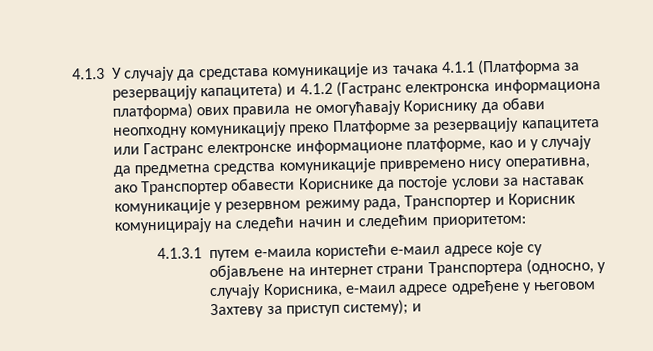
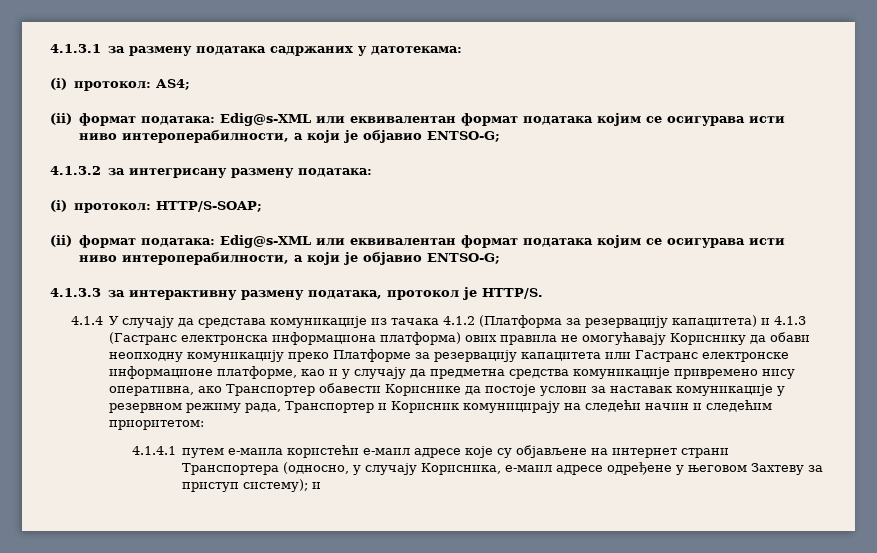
- 4.1.3 У случају да средстава комуникације из тачака 4.1.1 (Платформа за резервацију капацитета) и 4.1.2 (Гастранс електронска информациона платформа) ових правила не омогућавају Кориснику да обави неопходну комуникацију преко Платформе за резервацију капацитета или Гастранс електронске информационе платформе, као и у случају да предметна средства комуникације привремено нису оперативна, ако Транспортер обавести Кориснике да постоје услови за наставак комуникације у резервном режиму рада, Транспортер и Корисник комуницирају на следећи начин и следећим приоритетом:
+ 4.1.3.1 за размену података садржаних у датотекама:
+ (i) протокол: АS4;
+ (ii) формат података: Edig@s-ХML или еквивалентан формат података којим се осигурава исти ниво интероперабилности, а који је објавио ENTSO-G;
+ 4.1.3.2 за интегрисану размену података:
+ (i) протокол: HTTP/S-SOAP;
+ (ii) формат података: Edig@s-ХML или еквивалентан формат података којим се осигурава исти ниво интероперабилности, а који је објавио ENTSO-G;
+ 4.1.3.3 за интерактивну размену података, протокол је HTTP/S.
+ 4.1.4 У случају да средстава комуникације из тачака 4.1.2 (Платформа за резервацију капацитета) и 4.1.3 (Гастранс електронска информациона платформа) ових правила не омогућавају Кориснику да обави неопходну комуникацију преко Платформе за резервацију капацитета или Гастранс електронске информационе платформе, као и у случају да предметна средства комуникације привремено нису оперативна, ако Транспортер обавести Кориснике да постоје услови за наставак комуникације у резервном режиму рада, Транспортер и Корисник комуницирају на следећи начин и следећим приоритетом:
- 4.1.3.1 путем е-маила користећи е-маил адресе које су објављене на интернет страни Транспортера (односно, у случају Корисника, е-маил адресе одређене у његовом Захтеву за приступ систему); и
+ 4.1.4.1 путем е-маила користећи е-маил адресе које су објављене на интернет страни Транспортера (односно, у случају Корисника, е-маил адресе одређене у његовом Захтеву за приступ систему); и

